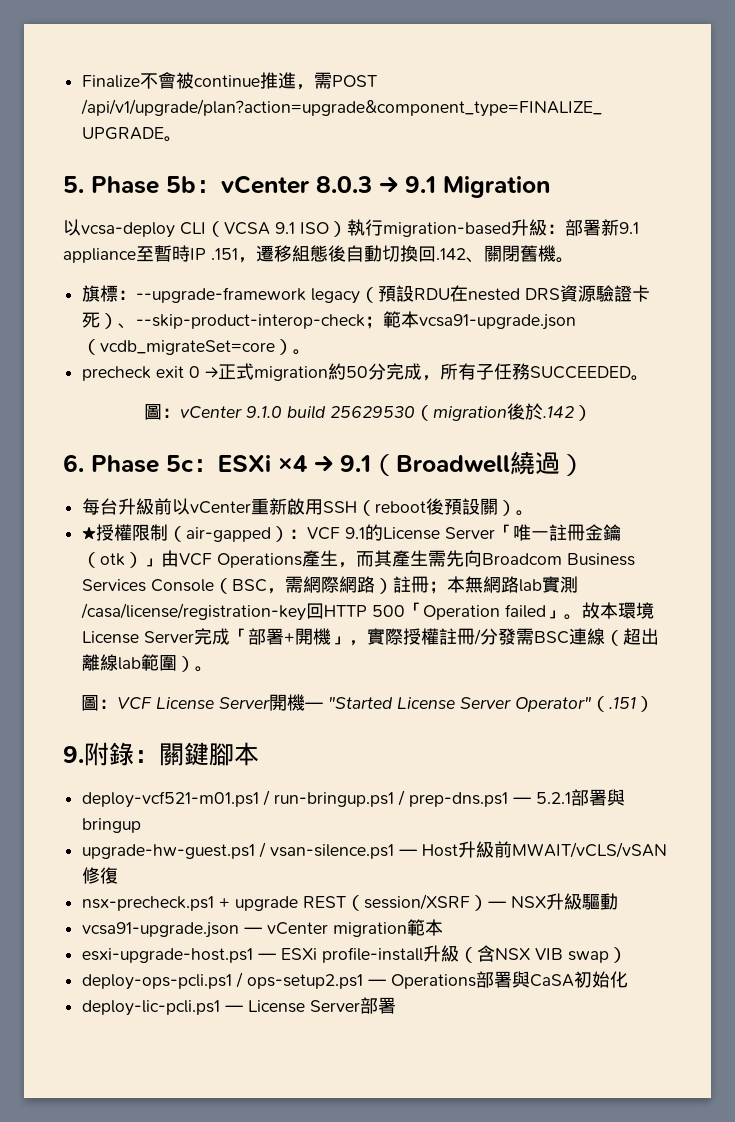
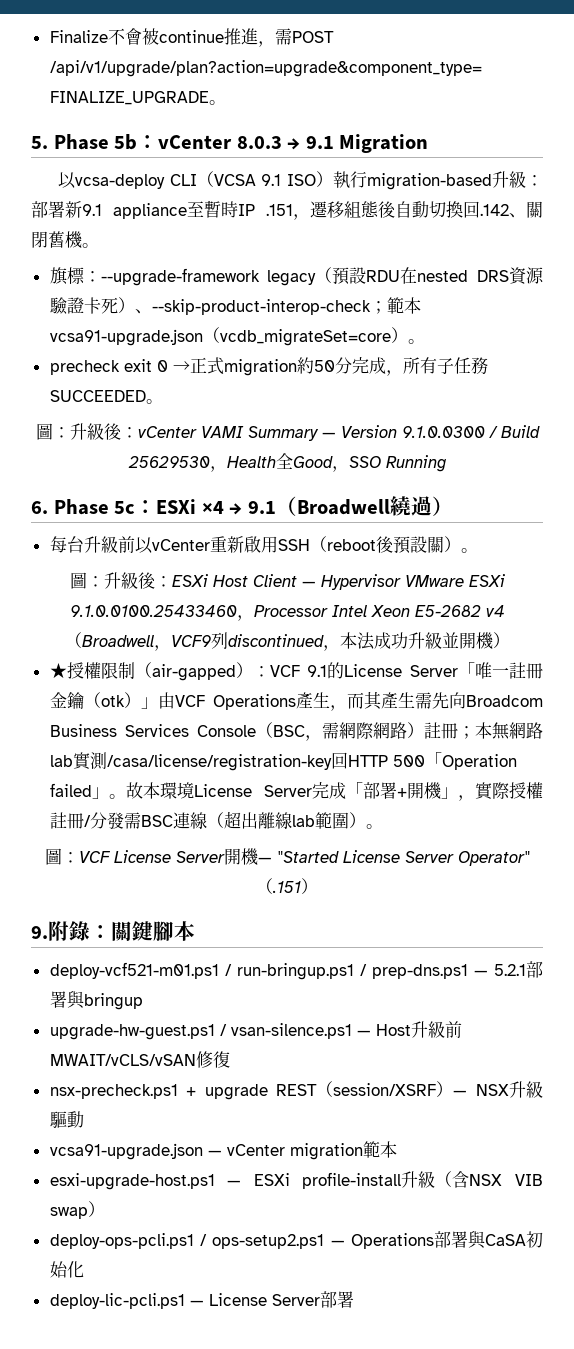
- 圖：vCenter 9.1.0 build 25629530（migration後於.142）
+ 圖：升級後：vCenter VAMI Summary — Version 9.1.0.0300 / Build 25629530，Health全Good，SSO Running
+ 圖：升級後：ESXi Host Client — Hypervisor VMware ESXi 9.1.0.0100.25433460，Processor Intel Xeon E5-2682 v4（Broadwell，VCF9列discontinued，本法成功升級並開機）

